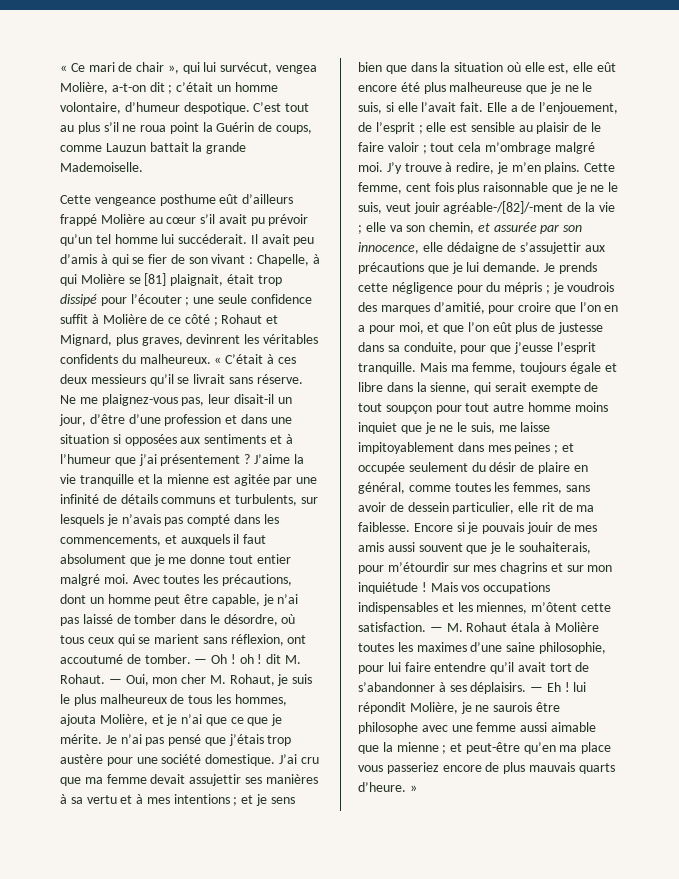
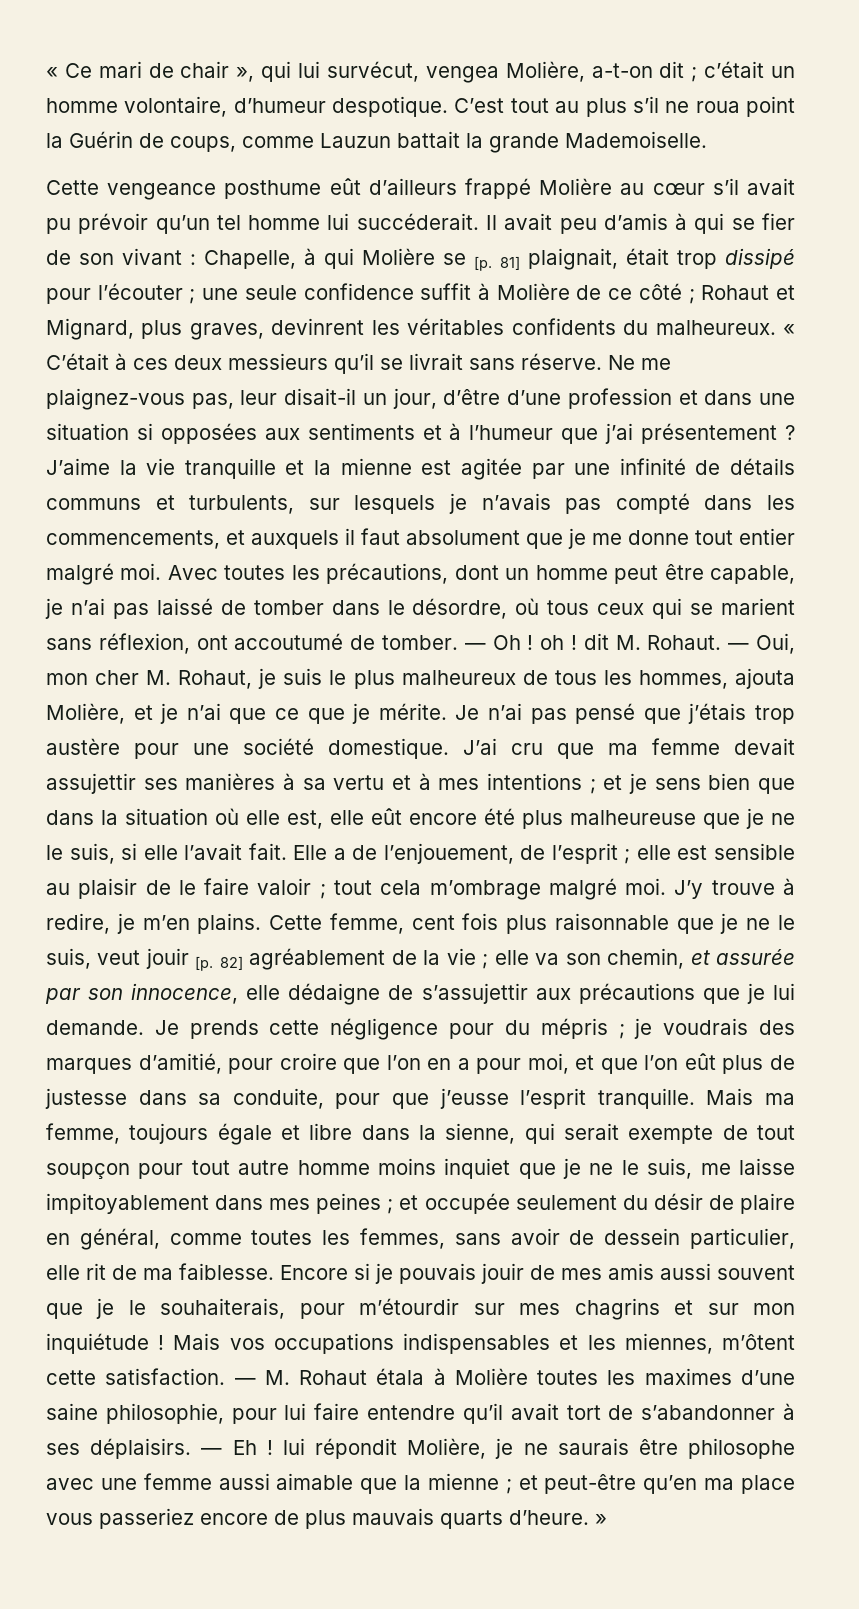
- Il avait peu d’amis à qui se fier de son vivant : Chapelle, à qui Molière se [81] plaignait, était trop dissipé pour l’écouter ; une seule confidence suffit à Molière de ce côté ; Rohaut et Mignard, plus graves, devinrent les véritables confidents du malheureux.
+ Il avait peu d’amis à qui se fier de son vivant : Chapelle, à qui Molière se [p. 81] plaignait, était trop dissipé pour l’écouter ; une seule confidence suffit à Molière de ce côté ; Rohaut et Mignard, plus graves, devinrent les véritables confidents du malheureux.
- Cette femme, cent fois plus raisonnable que je ne le suis, veut jouir agréable-/[82]/-ment de la vie ; elle va son chemin, et assurée par son innocence, elle dédaigne de s’assujettir aux précautions que je lui demande.
+ Cette femme, cent fois plus raisonnable que je ne le suis, veut jouir [p. 82] agréablement de la vie ; elle va son chemin, et assurée par son innocence, elle dédaigne de s’assujettir aux précautions que je lui demande.
- Je prends cette négligence pour du mépris ; je voudrois des marques d’amitié, pour croire que l’on en a pour moi, et que l’on eût plus de justesse dans sa conduite, pour que j’eusse l’esprit tranquille.
+ Je prends cette négligence pour du mépris ; je voudrais des marques d’amitié, pour croire que l’on en a pour moi, et que l’on eût plus de justesse dans sa conduite, pour que j’eusse l’esprit tranquille.
- — Eh ! lui répondit Molière, je ne saurois être philosophe avec une femme aussi aimable que la mienne ; et peut-être qu’en ma place vous passeriez encore de plus mauvais quarts d’heure. »
+ — Eh ! lui répondit Molière, je ne saurais être philosophe avec une femme aussi aimable que la mienne ; et peut-être qu’en ma place vous passeriez encore de plus mauvais quarts d’heure. »

